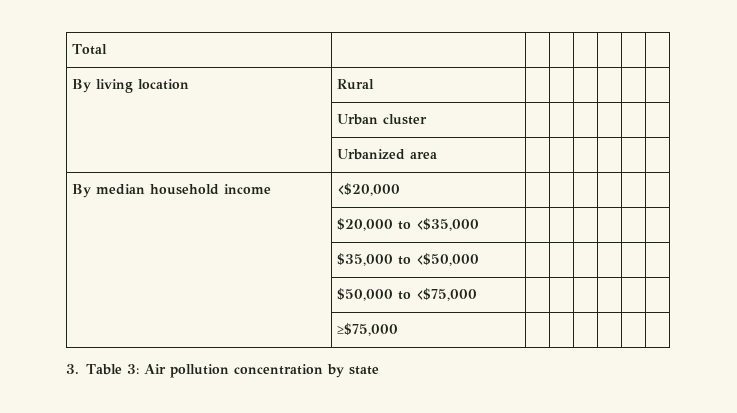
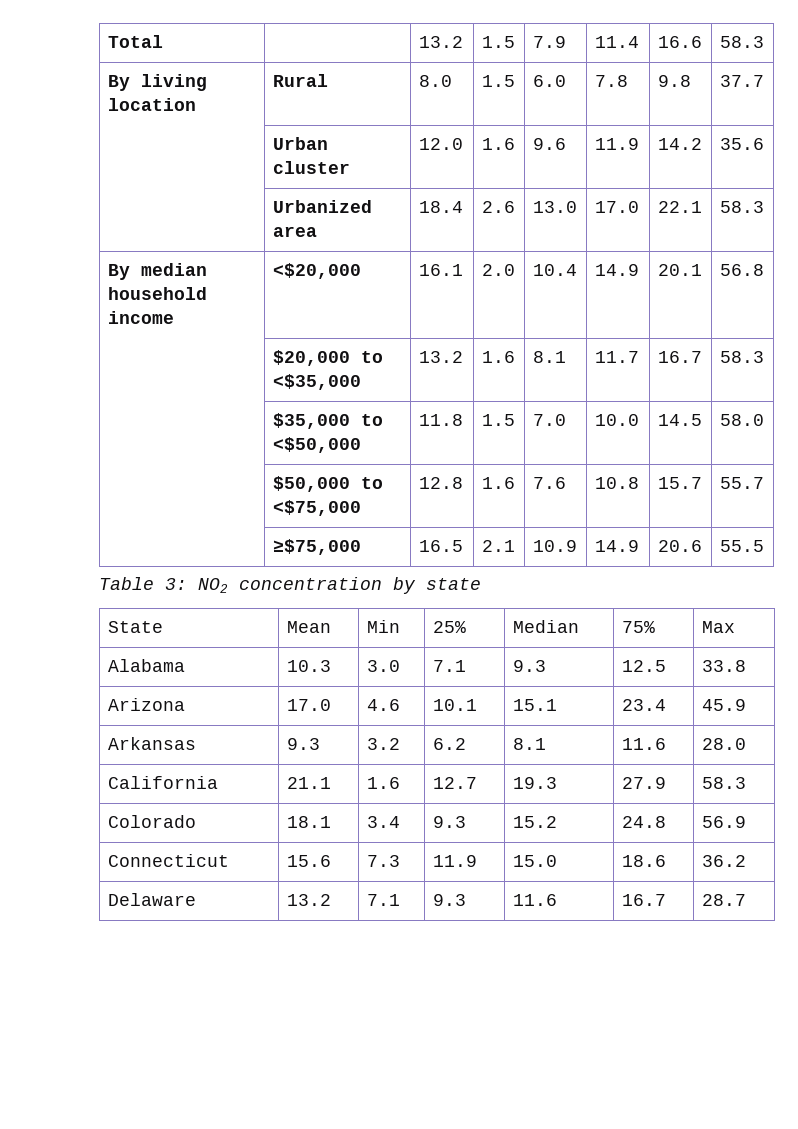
- Total | | | | | | |
- By living location | Rural | | | | | |
- | Urban cluster | | | | | |
- | Urbanized area | | | | | |
+ Total | | 13.2 | 1.5 | 7.9 | 11.4 | 16.6 | 58.3
+ By living location | Rural | 8.0 | 1.5 | 6.0 | 7.8 | 9.8 | 37.7
+ | Urban cluster | 12.0 | 1.6 | 9.6 | 11.9 | 14.2 | 35.6
+ | Urbanized area | 18.4 | 2.6 | 13.0 | 17.0 | 22.1 | 58.3
- By median household income | <$20,000 | | | | | |
- | $20,000 to <$35,000 | | | | | |
- | $35,000 to <$50,000 | | | | | |
- | $50,000 to <$75,000 | | | | | |
- | ≥$75,000 | | | | | |
- 3. Table 3: Air pollution concentration by state
+ By median household income | <$20,000 | 16.1 | 2.0 | 10.4 | 14.9 | 20.1 | 56.8
+ | $20,000 to <$35,000 | 13.2 | 1.6 | 8.1 | 11.7 | 16.7 | 58.3
+ | $35,000 to <$50,000 | 11.8 | 1.5 | 7.0 | 10.0 | 14.5 | 58.0
+ | $50,000 to <$75,000 | 12.8 | 1.6 | 7.6 | 10.8 | 15.7 | 55.7
+ | ≥$75,000 | 16.5 | 2.1 | 10.9 | 14.9 | 20.6 | 55.5
+ Table 3: NO2 concentration by state
+ State | Mean | Min | 25% | Median | 75% | Max
+ Alabama | 10.3 | 3.0 | 7.1 | 9.3 | 12.5 | 33.8
+ Arizona | 17.0 | 4.6 | 10.1 | 15.1 | 23.4 | 45.9
+ Arkansas | 9.3 | 3.2 | 6.2 | 8.1 | 11.6 | 28.0
+ California | 21.1 | 1.6 | 12.7 | 19.3 | 27.9 | 58.3
+ Colorado | 18.1 | 3.4 | 9.3 | 15.2 | 24.8 | 56.9
+ Connecticut | 15.6 | 7.3 | 11.9 | 15.0 | 18.6 | 36.2
+ Delaware | 13.2 | 7.1 | 9.3 | 11.6 | 16.7 | 28.7

